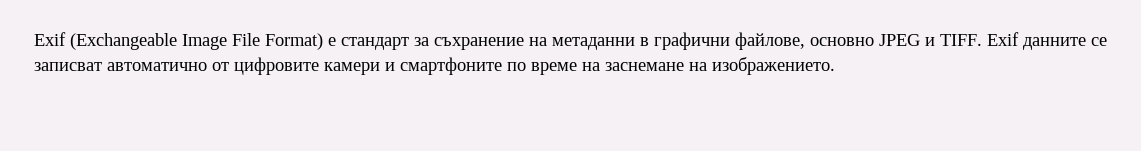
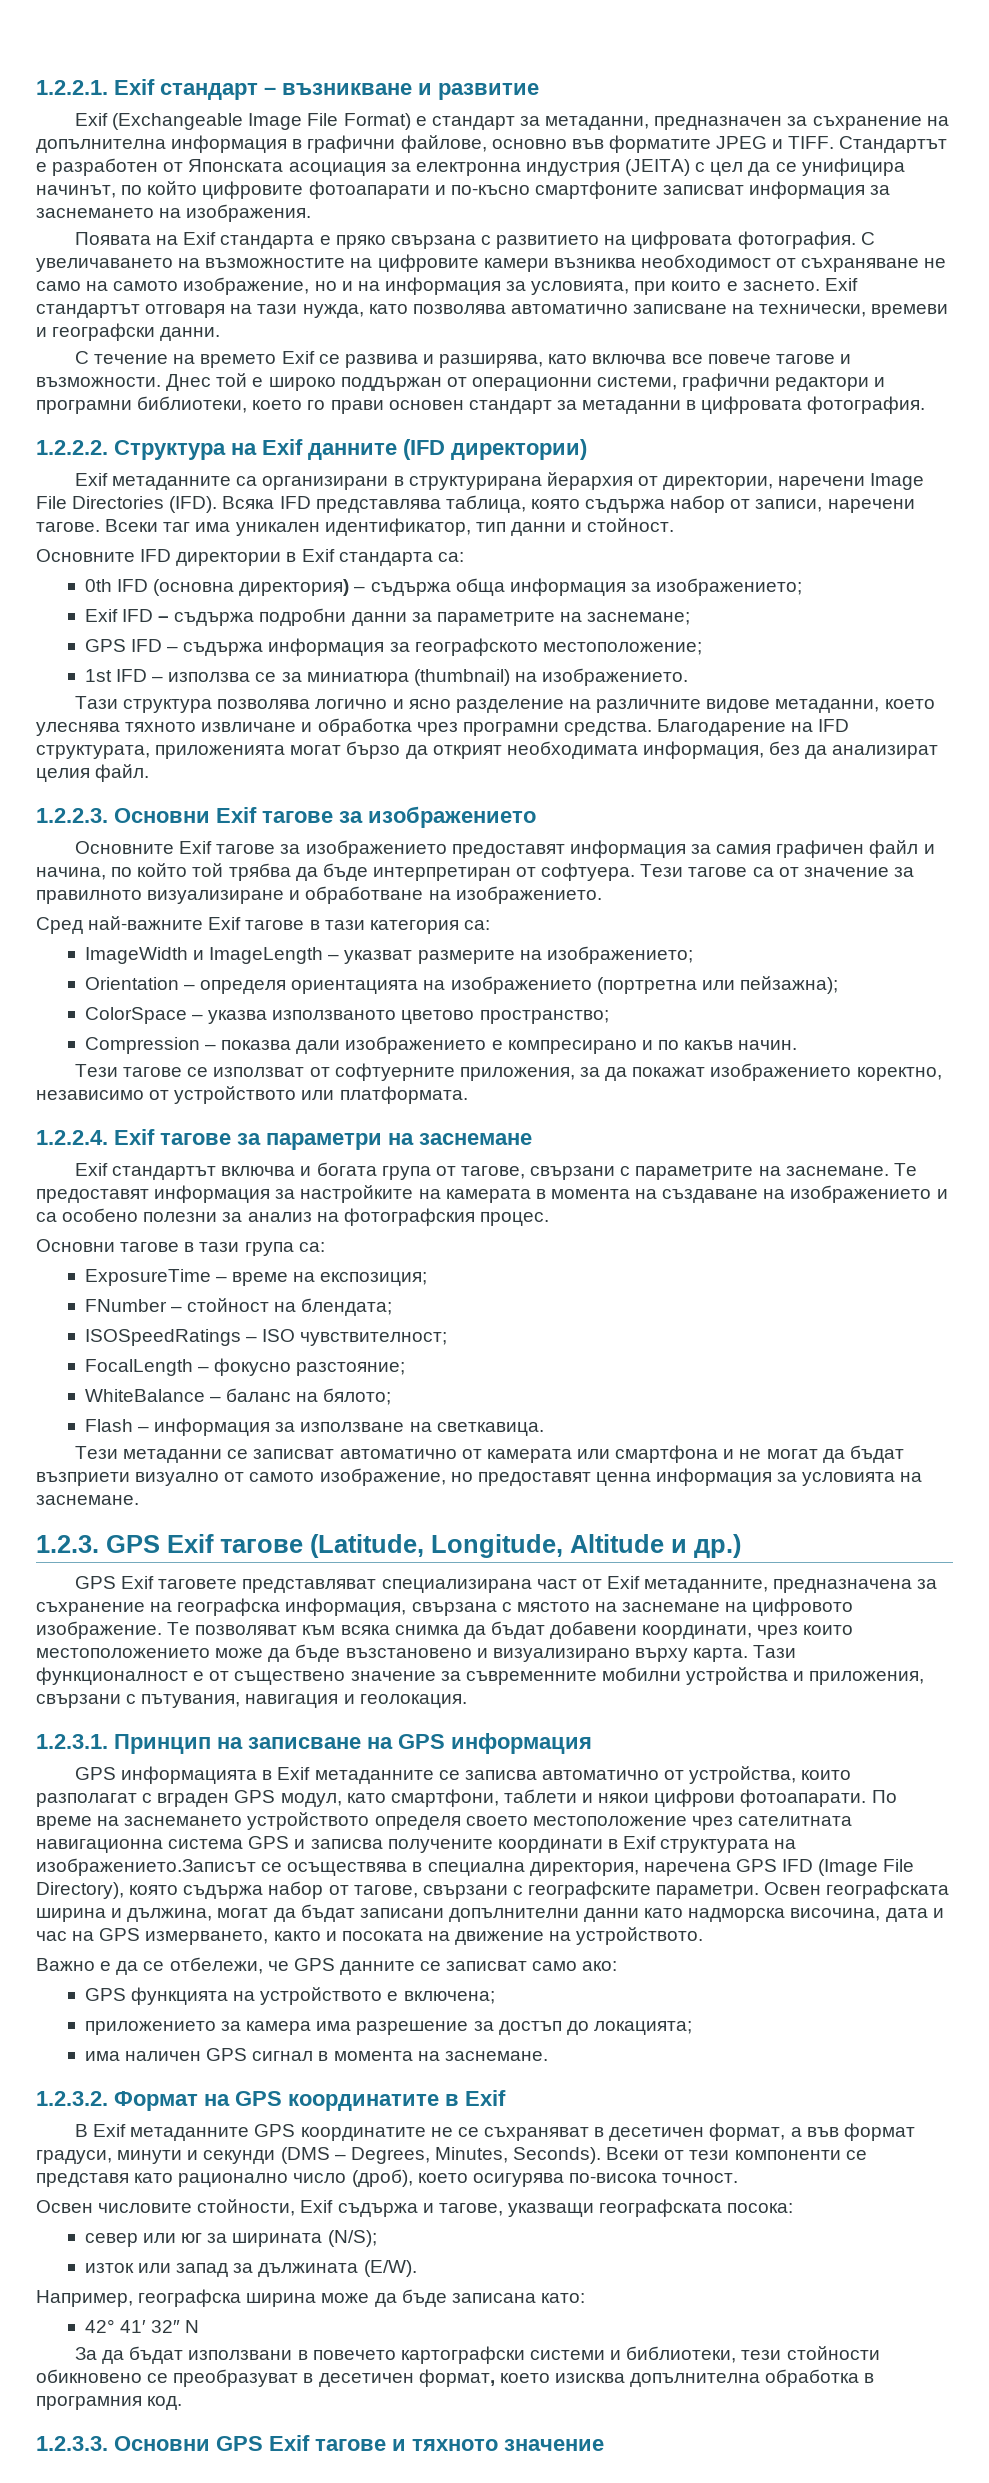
+ 1.2.2.1. Exif стандарт – възникване и развитие
- Exif (Exchangeable Image File Format) е стандарт за съхранение на метаданни в графични файлове, основно JPEG и TIFF.
+ Exif (Exchangeable Image File Format) е стандарт за метаданни, предназначен за съхранение на допълнителна информация в графични файлове, основно във форматите JPEG и TIFF.
- Exif данните се записват автоматично от цифровите камери и смартфоните по време на заснемане на изображението.
+ Стандартът е разработен от Японската асоциация за електронна индустрия (JEITA) с цел да се унифицира начинът, по който цифровите фотоапарати и по-късно смартфоните записват информация за заснемането на изображения.
+ Появата на Exif стандарта е пряко свързана с развитието на цифровата фотография. С увеличаването на възможностите на цифровите камери възниква необходимост от съхраняване не само на самото изображение, но и на информация за условията, при които е заснето. Exif стандартът отговаря на тази нужда, като позволява автоматично записване на технически, времеви и географски данни.
+ С течение на времето Exif се развива и разширява, като включва все повече тагове и възможности. Днес той е широко поддържан от операционни системи, графични редактори и програмни библиотеки, което го прави основен стандарт за метаданни в цифровата фотография.
+ 1.2.2.2. Структура на Exif данните (IFD директории)
+ Exif метаданните са организирани в структурирана йерархия от директории, наречени Image File Directories (IFD). Всяка IFD представлява таблица, която съдържа набор от записи, наречени тагове. Всеки таг има уникален идентификатор, тип данни и стойност.
+ Основните IFD директории в Exif стандарта са:
+ 0th IFD (основна директория) – съдържа обща информация за изображението;
+ Exif IFD – съдържа подробни данни за параметрите на заснемане;
+ GPS IFD – съдържа информация за географското местоположение;
+ 1st IFD – използва се за миниатюра (thumbnail) на изображението.
+ Тази структура позволява логично и ясно разделение на различните видове метаданни, което улеснява тяхното извличане и обработка чрез програмни средства. Благодарение на IFD структурата, приложенията могат бързо да открият необходимата информация, без да анализират целия файл.
+ 1.2.2.3. Основни Exif тагове за изображението
+ Основните Exif тагове за изображението предоставят информация за самия графичен файл и начина, по който той трябва да бъде интерпретиран от софтуера. Тези тагове са от значение за правилното визуализиране и обработване на изображението.
+ Сред най-важните Exif тагове в тази категория са:
+ ImageWidth и ImageLength – указват размерите на изображението;
+ Orientation – определя ориентацията на изображението (портретна или пейзажна);
+ ColorSpace – указва използваното цветово пространство;
+ Compression – показва дали изображението е компресирано и по какъв начин.
+ Тези тагове се използват от софтуерните приложения, за да покажат изображението коректно, независимо от устройството или платформата.
+ 1.2.2.4. Exif тагове за параметри на заснемане
+ Exif стандартът включва и богата група от тагове, свързани с параметрите на заснемане. Те предоставят информация за настройките на камерата в момента на създаване на изображението и са особено полезни за анализ на фотографския процес.
+ Основни тагове в тази група са:
+ ExposureTime – време на експозиция;
+ FNumber – стойност на блендата;
+ ISOSpeedRatings – ISO чувствителност;
+ FocalLength – фокусно разстояние;
+ WhiteBalance – баланс на бялото;
+ Flash – информация за използване на светкавица.
+ Тези метаданни се записват автоматично от камерата или смартфона и не могат да бъдат възприети визуално от самото изображение, но предоставят ценна информация за условията на заснемане.
+ 1.2.3. GPS Exif тагове (Latitude, Longitude, Altitude и др.)
+ GPS Exif таговете представляват специализирана част от Exif метаданните, предназначена за съхранение на географска информация, свързана с мястото на заснемане на цифровото изображение. Те позволяват към всяка снимка да бъдат добавени координати, чрез които местоположението може да бъде възстановено и визуализирано върху карта. Тази функционалност е от съществено значение за съвременните мобилни устройства и приложения, свързани с пътувания, навигация и геолокация.
+ 1.2.3.1. Принцип на записване на GPS информация
+ GPS информацията в Exif метаданните се записва автоматично от устройства, които разполагат с вграден GPS модул, като смартфони, таблети и някои цифрови фотоапарати. По време на заснемането устройството определя своето местоположение чрез сателитната навигационна система GPS и записва получените координати в Exif структурата на изображението.Записът се осъществява в специална директория, наречена GPS IFD (Image File Directory), която съдържа набор от тагове, свързани с географските параметри. Освен географската ширина и дължина, могат да бъдат записани допълнителни данни като надморска височина, дата и час на GPS измерването, както и посоката на движение на устройството.
+ Важно е да се отбележи, че GPS данните се записват само ако:
+ GPS функцията на устройството е включена;
+ приложението за камера има разрешение за достъп до локацията;
+ има наличен GPS сигнал в момента на заснемане.
+ 1.2.3.2. Формат на GPS координатите в Exif
+ В Exif метаданните GPS координатите не се съхраняват в десетичен формат, а във формат градуси, минути и секунди (DMS – Degrees, Minutes, Seconds). Всеки от тези компоненти се представя като рационално число (дроб), което осигурява по-висока точност.
+ Освен числовите стойности, Exif съдържа и тагове, указващи географската посока:
+ север или юг за ширината (N/S);
+ изток или запад за дължината (E/W).
+ Например, географска ширина може да бъде записана като:
+ 42° 41′ 32″ N
+ За да бъдат използвани в повечето картографски системи и библиотеки, тези стойности обикновено се преобразуват в десетичен формат, което изисква допълнителна обработка в програмния код.
+ 1.2.3.3. Основни GPS Exif тагове и тяхното значение

